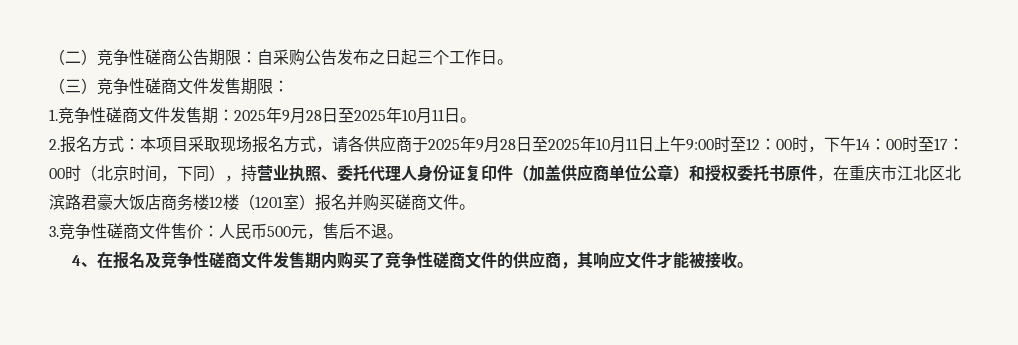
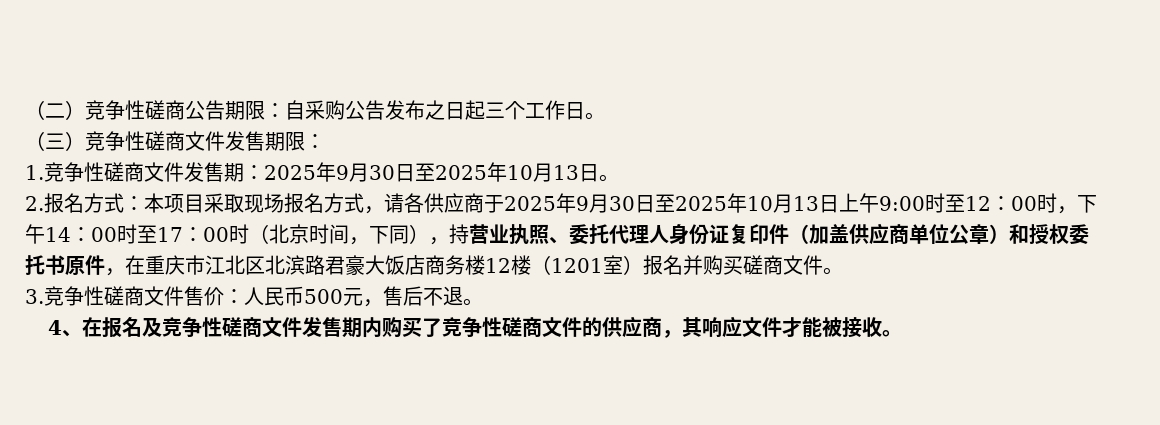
- 1.竞争性磋商文件发售期：2025年9月28日至2025年10月11日。
+ 1.竞争性磋商文件发售期：2025年9月30日至2025年10月13日。
- 本项目采取现场报名方式，请各供应商于2025年9月28日至2025年10月11日上午9:00时至12：
+ 本项目采取现场报名方式，请各供应商于2025年9月30日至2025年10月13日上午9:00时至12：

